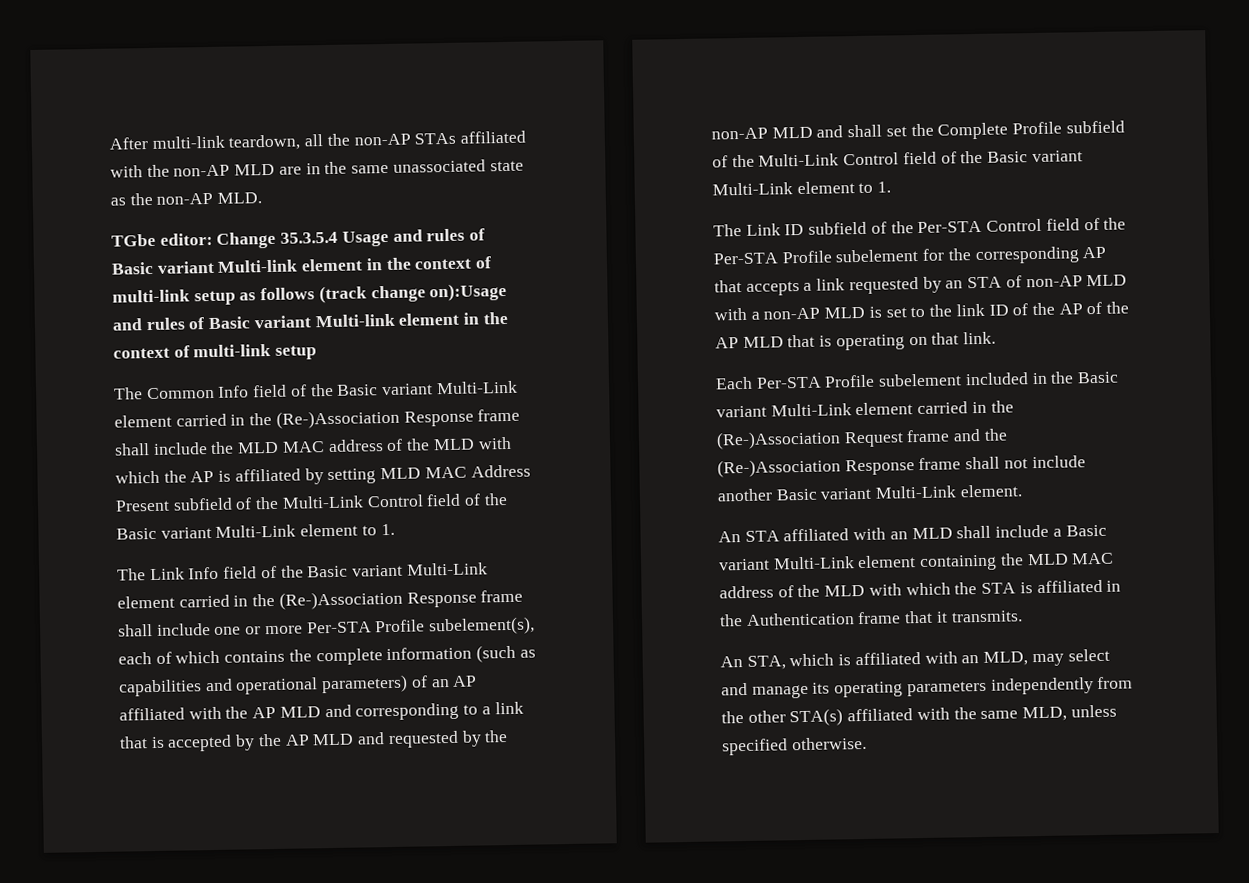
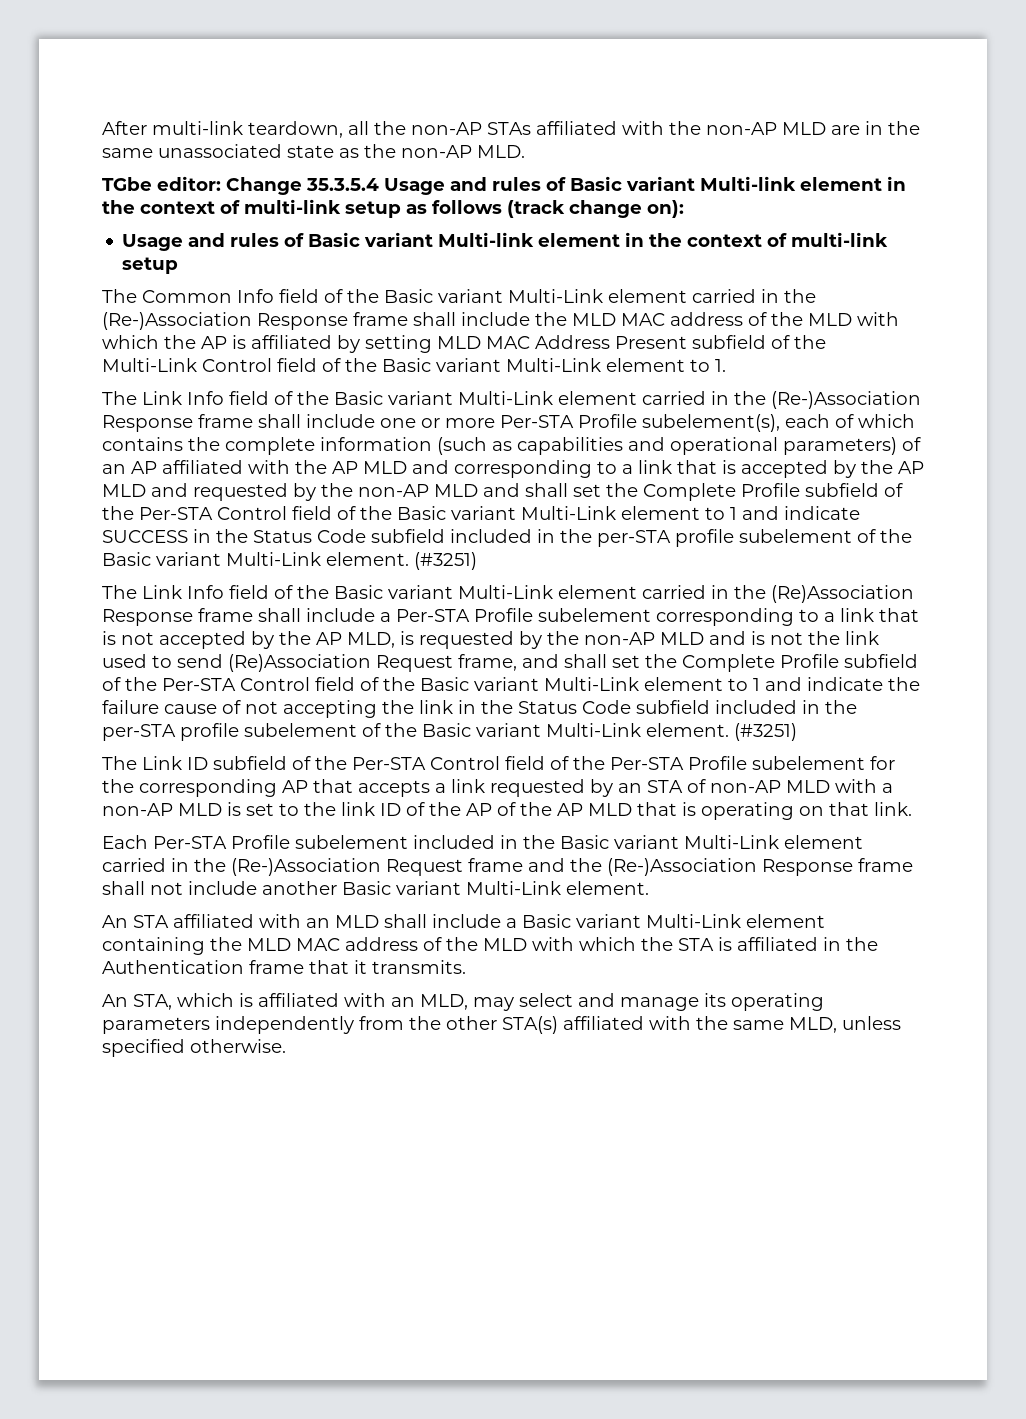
- TGbe editor: Change 35.3.5.4 Usage and rules of Basic variant Multi-link element in the context of multi-link setup as follows (track change on):Usage and rules of Basic variant Multi-link element in the context of multi-link setup
+ TGbe editor: Change 35.3.5.4 Usage and rules of Basic variant Multi-link element in the context of multi-link setup as follows (track change on):
+ Usage and rules of Basic variant Multi-link element in the context of multi-link setup
- The Link Info field of the Basic variant Multi-Link element carried in the (Re-)Association Response frame shall include one or more Per-STA Profile subelement(s), each of which contains the complete information (such as capabilities and operational parameters) of an AP affiliated with the AP MLD and corresponding to a link that is accepted by the AP MLD and requested by the non-AP MLD and shall set the Complete Profile subfield of the Multi-Link Control field of the Basic variant Multi-Link element to 1.
+ The Link Info field of the Basic variant Multi-Link element carried in the (Re-)Association Response frame shall include one or more Per-STA Profile subelement(s), each of which contains the complete information (such as capabilities and operational parameters) of an AP affiliated with the AP MLD and corresponding to a link that is accepted by the AP MLD and requested by the non-AP MLD and shall set the Complete Profile subfield of the Per-STA Control field of the Basic variant Multi-Link element to 1 and indicate SUCCESS in the Status Code subfield included in the per-STA profile subelement of the Basic variant Multi-Link element. (#3251)
+ The Link Info field of the Basic variant Multi-Link element carried in the (Re)Association Response frame shall include a Per-STA Profile subelement corresponding to a link that is not accepted by the AP MLD, is requested by the non-AP MLD and is not the link used to send (Re)Association Request frame, and shall set the Complete Profile subfield of the Per-STA Control field of the Basic variant Multi-Link element to 1 and indicate the failure cause of not accepting the link in the Status Code subfield included in the per-STA profile subelement of the Basic variant Multi-Link element. (#3251)

